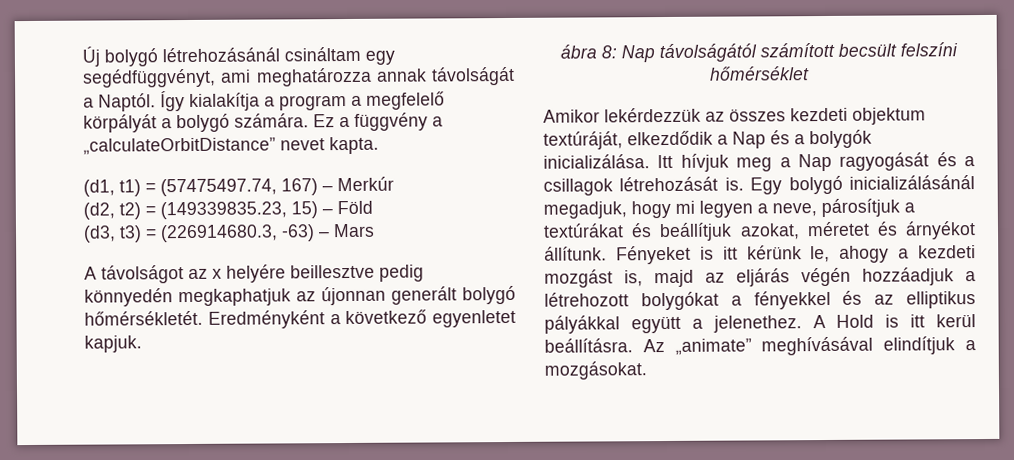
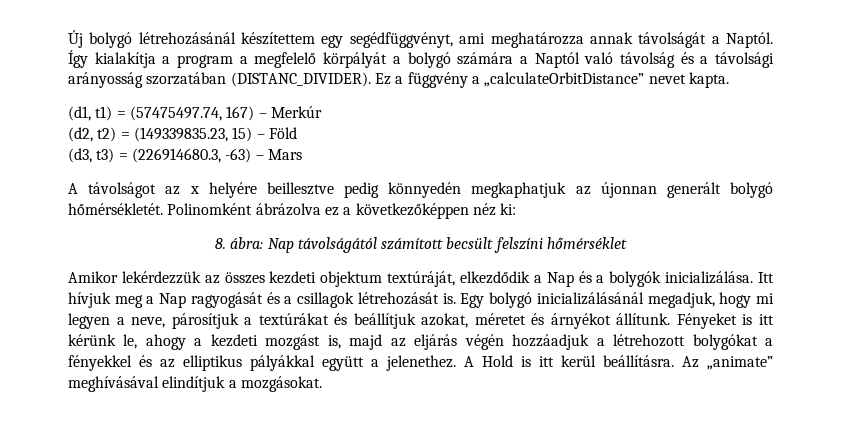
- Új bolygó létrehozásánál csináltam egy segédfüggvényt, ami meghatározza annak távolságát a Naptól.
+ Új bolygó létrehozásánál készítettem egy segédfüggvényt, ami meghatározza annak távolságát a Naptól.
- Így kialakítja a program a megfelelő körpályát a bolygó számára.
+ Így kialakítja a program a megfelelő körpályát a bolygó számára a Naptól való távolság és a távolsági arányosság szorzatában (DISTANC_DIVIDER).
- Eredményként a következő egyenletet kapjuk.
- ábra 8: Nap távolságától számított becsült felszíni hőmérséklet
+ Polinomként ábrázolva ez a következőképpen néz ki:
+ 8. ábra: Nap távolságától számított becsült felszíni hőmérséklet

